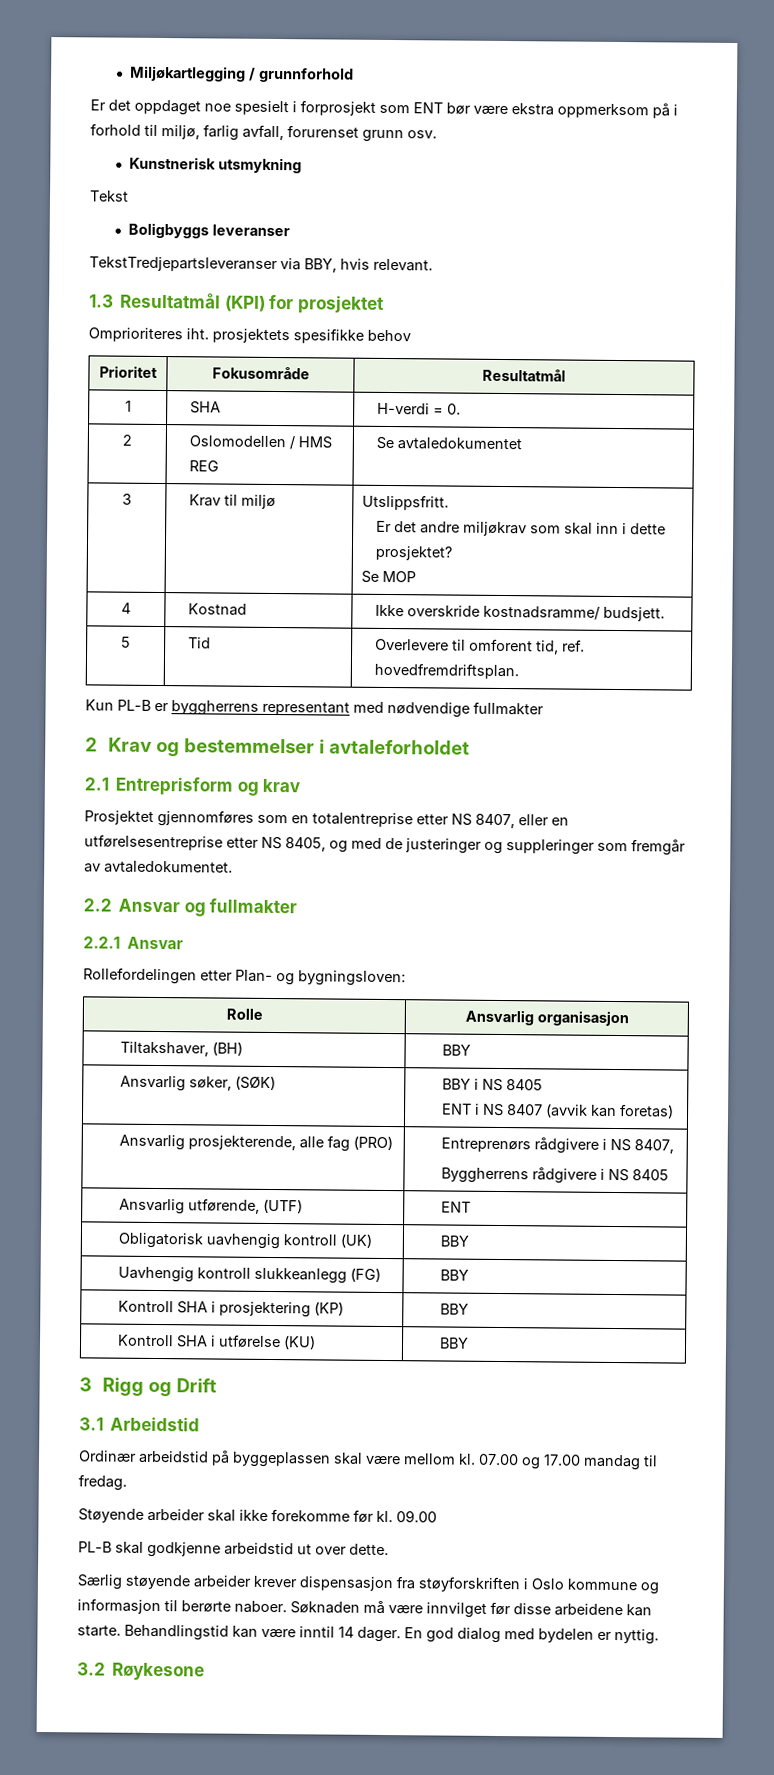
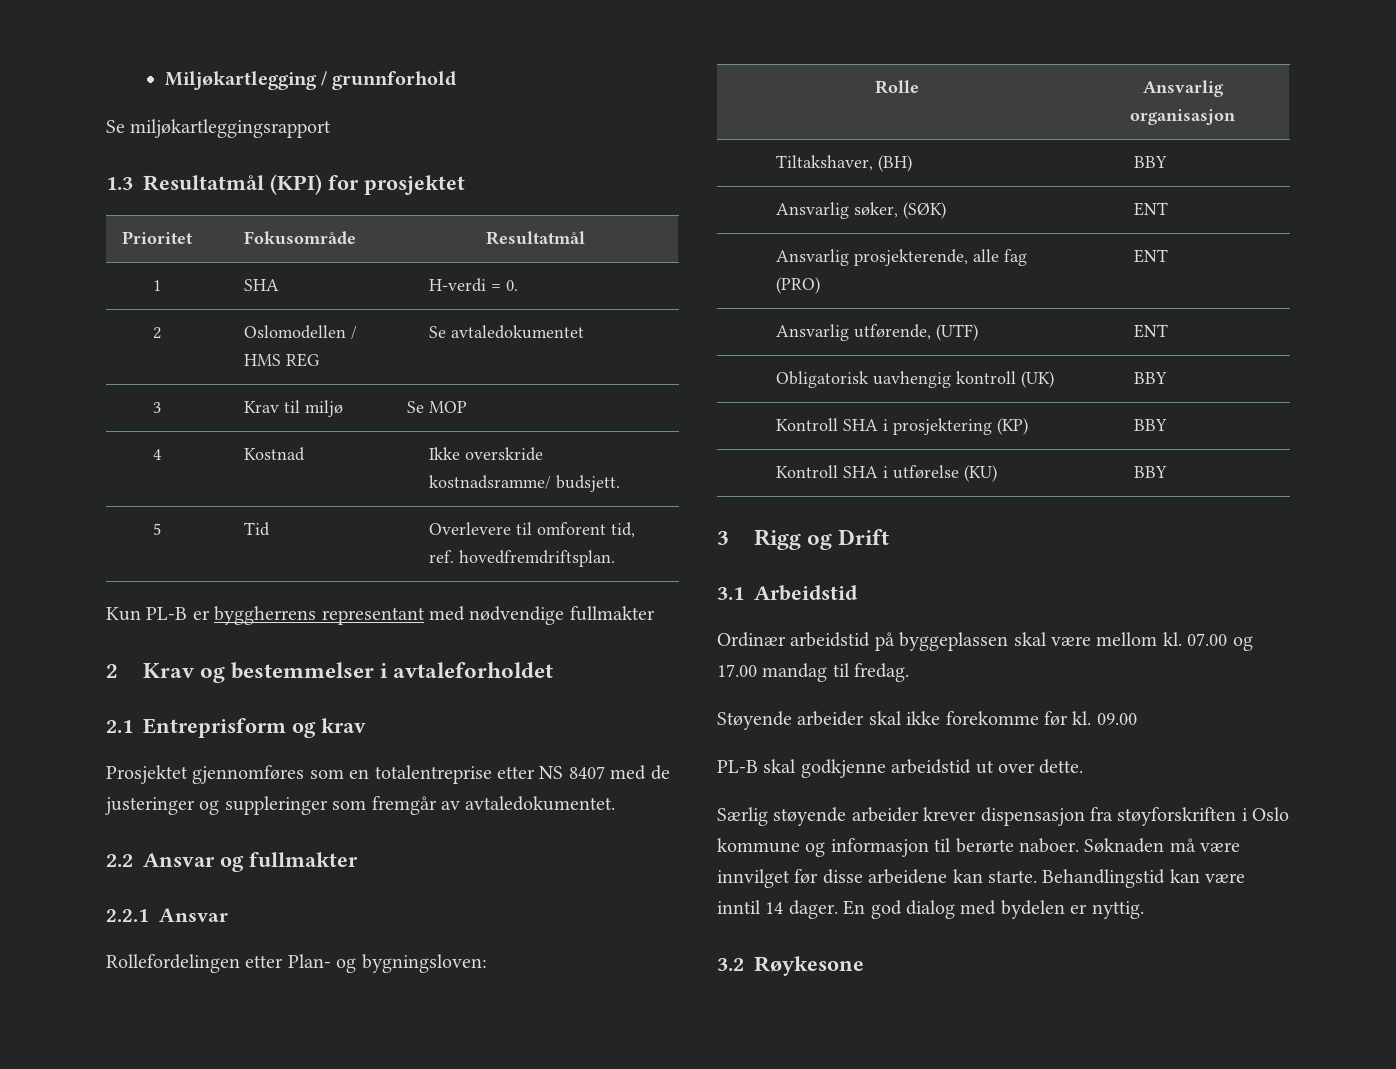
- Er det oppdaget noe spesielt i forprosjekt som ENT bør være ekstra oppmerksom på i forhold til miljø, farlig avfall, forurenset grunn osv.
- Kunstnerisk utsmykning
- Tekst
- Boligbyggs leveranser
- TekstTredjepartsleveranser via BBY, hvis relevant.
+ Se miljøkartleggingsrapport
- Omprioriteres iht. prosjektets spesifikke behov
- 3 | Krav til miljø | Utslippsfritt.
- Er det andre miljøkrav som skal inn i dette prosjektet?
- Se MOP
+ 3 | Krav til miljø | Se MOP
- Prosjektet gjennomføres som en totalentreprise etter NS 8407, eller en utførelsesentreprise etter NS 8405, og med de justeringer og suppleringer som fremgår av avtaledokumentet.
+ Prosjektet gjennomføres som en totalentreprise etter NS 8407 med de justeringer og suppleringer som fremgår av avtaledokumentet.
- Ansvarlig søker, (SØK) | BBY i NS 8405
- ENT i NS 8407 (avvik kan foretas)
+ Ansvarlig søker, (SØK) | ENT
- Ansvarlig prosjekterende, alle fag (PRO) | Entreprenørs rådgivere i NS 8407,
- Byggherrens rådgivere i NS 8405
+ Ansvarlig prosjekterende, alle fag (PRO) | ENT
- Uavhengig kontroll slukkeanlegg (FG) | BBY

